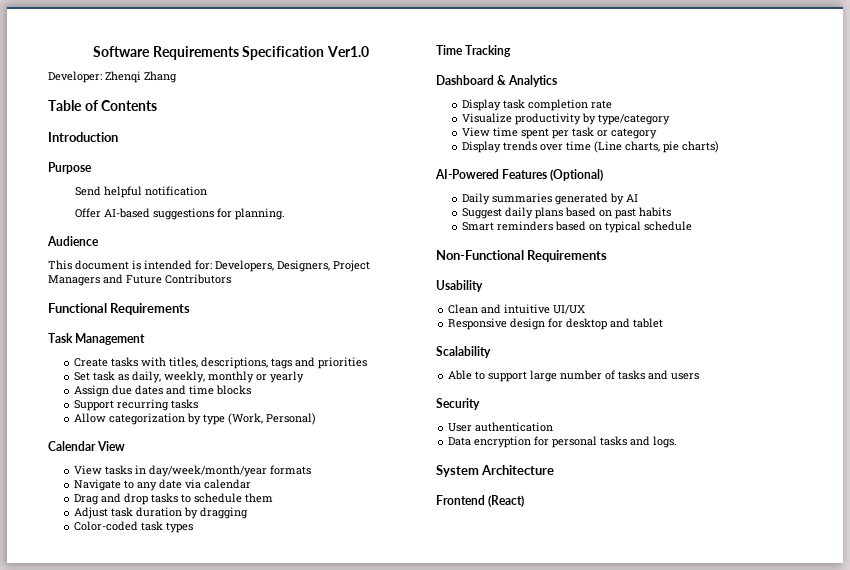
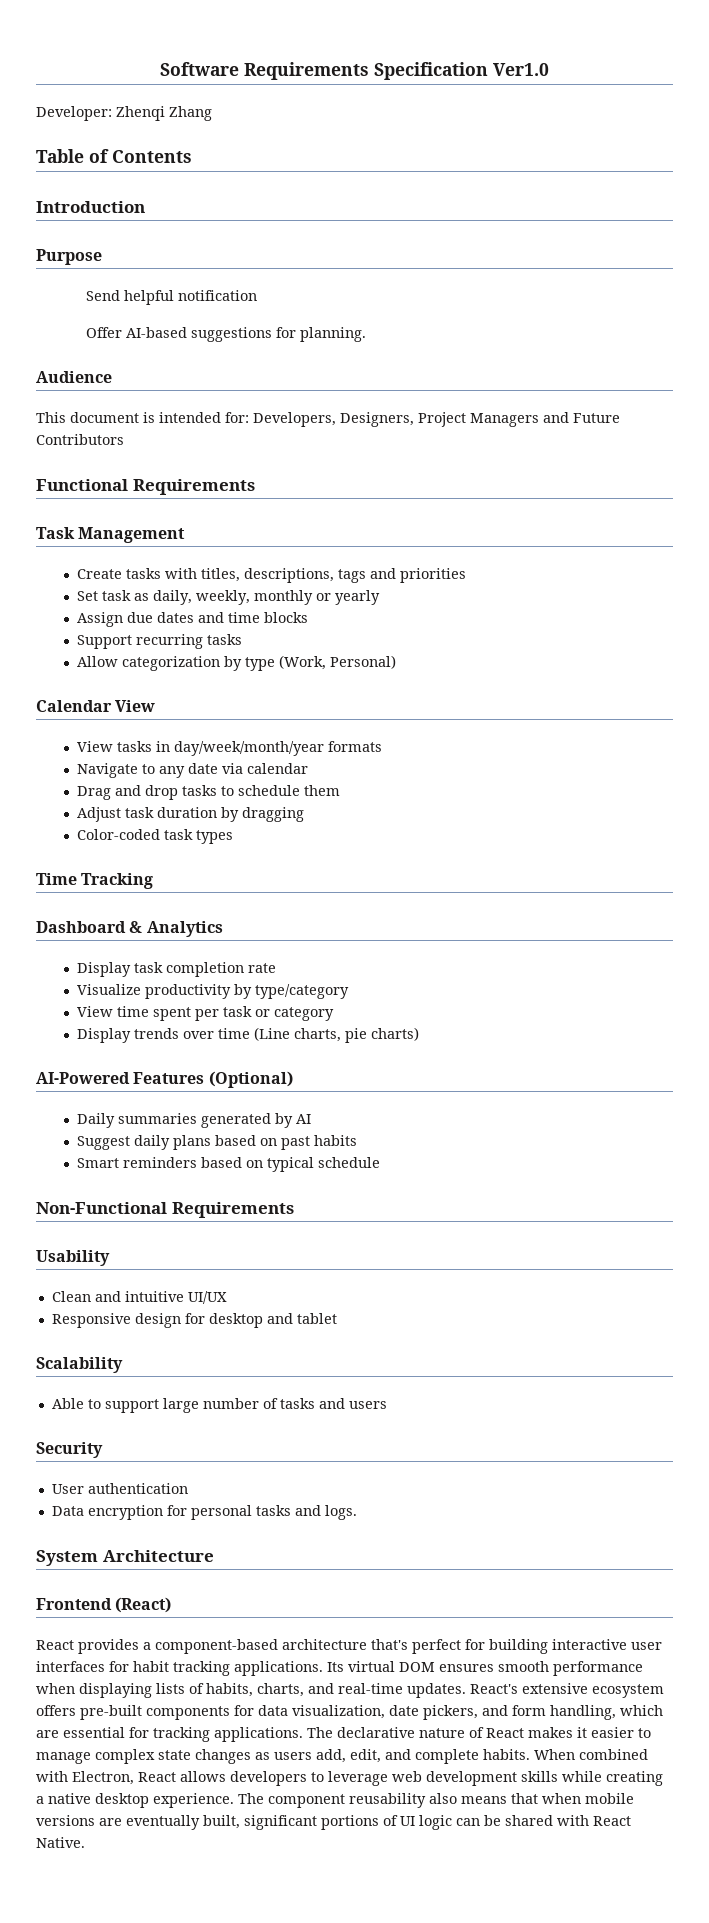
+ React provides a component-based architecture that's perfect for building interactive user interfaces for habit tracking applications. Its virtual DOM ensures smooth performance when displaying lists of habits, charts, and real-time updates. React's extensive ecosystem offers pre-built components for data visualization, date pickers, and form handling, which are essential for tracking applications. The declarative nature of React makes it easier to manage complex state changes as users add, edit, and complete habits. When combined with Electron, React allows developers to leverage web development skills while creating a native desktop experience. The component reusability also means that when mobile versions are eventually built, significant portions of UI logic can be shared with React Native.

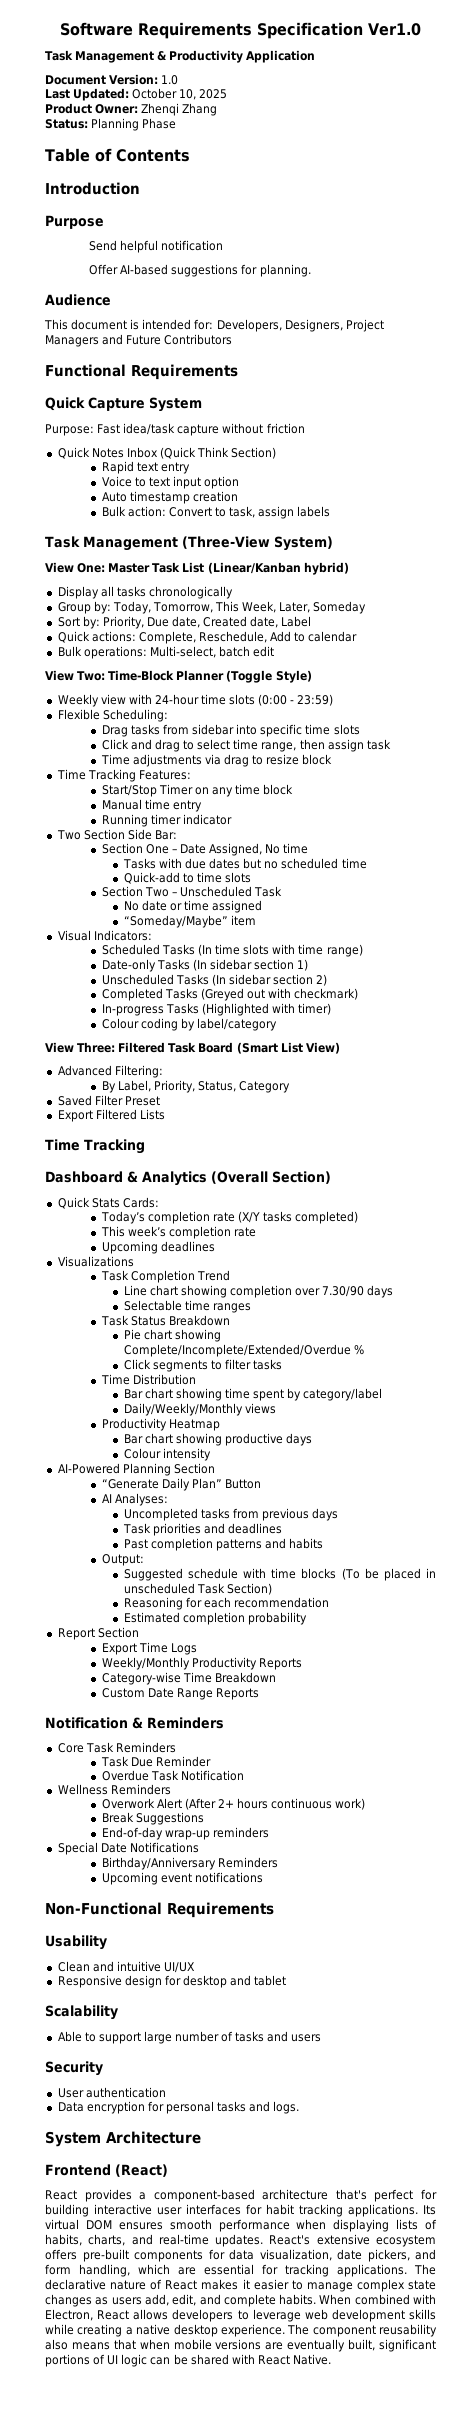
- Developer: Zhenqi Zhang
+ Task Management & Productivity Application
+ Document Version: 1.0
+ Last Updated: October 10, 2025
+ Product Owner: Zhenqi Zhang
+ Status: Planning Phase
- Task Management
- Create tasks with titles, descriptions, tags and priorities
- Set task as daily, weekly, monthly or yearly
- Assign due dates and time blocks
- Support recurring tasks
- Allow categorization by type (Work, Personal)
- Calendar View
- View tasks in day/week/month/year formats
- Navigate to any date via calendar
- Drag and drop tasks to schedule them
- Adjust task duration by dragging
- Color-coded task types
+ Quick Capture System
+ Purpose: Fast idea/task capture without friction
+ Quick Notes Inbox (Quick Think Section)
+ Rapid text entry
+ Voice to text input option
+ Auto timestamp creation
+ Bulk action: Convert to task, assign labels
+ Task Management (Three-View System)
+ View One: Master Task List (Linear/Kanban hybrid)
+ Display all tasks chronologically
+ Group by: Today, Tomorrow, This Week, Later, Someday
+ Sort by: Priority, Due date, Created date, Label
+ Quick actions: Complete, Reschedule, Add to calendar
+ Bulk operations: Multi-select, batch edit
+ View Two: Time-Block Planner (Toggle Style)
+ Weekly view with 24-hour time slots (0:00 - 23:59)
+ Flexible Scheduling:
+ Drag tasks from sidebar into specific time slots
+ Click and drag to select time range, then assign task
+ Time adjustments via drag to resize block
+ Time Tracking Features:
+ Start/Stop Timer on any time block
+ Manual time entry
+ Running timer indicator
+ Two Section Side Bar:
+ Section One – Date Assigned, No time
+ Tasks with due dates but no scheduled time
+ Quick-add to time slots
+ Section Two – Unscheduled Task
+ No date or time assigned
+ “Someday/Maybe” item
+ Visual Indicators:
+ Scheduled Tasks (In time slots with time range)
+ Date-only Tasks (In sidebar section 1)
+ Unscheduled Tasks (In sidebar section 2)
+ Completed Tasks (Greyed out with checkmark)
+ In-progress Tasks (Highlighted with timer)
+ Colour coding by label/category
+ View Three: Filtered Task Board (Smart List View)
+ Advanced Filtering:
+ By Label, Priority, Status, Category
+ Saved Filter Preset
+ Export Filtered Lists
- Dashboard & Analytics
- Display task completion rate
- Visualize productivity by type/category
- View time spent per task or category
- Display trends over time (Line charts, pie charts)
- AI-Powered Features (Optional)
- Daily summaries generated by AI
- Suggest daily plans based on past habits
- Smart reminders based on typical schedule
+ Dashboard & Analytics (Overall Section)
+ Quick Stats Cards:
+ Today’s completion rate (X/Y tasks completed)
+ This week’s completion rate
+ Upcoming deadlines
+ Visualizations
+ Task Completion Trend
+ Line chart showing completion over 7.30/90 days
+ Selectable time ranges
+ Task Status Breakdown
+ Pie chart showing Complete/Incomplete/Extended/Overdue %
+ Click segments to filter tasks
+ Time Distribution
+ Bar chart showing time spent by category/label
+ Daily/Weekly/Monthly views
+ Productivity Heatmap
+ Bar chart showing productive days
+ Colour intensity
+ AI-Powered Planning Section
+ “Generate Daily Plan” Button
+ AI Analyses:
+ Uncompleted tasks from previous days
+ Task priorities and deadlines
+ Past completion patterns and habits
+ Output:
+ Suggested schedule with time blocks (To be placed in unscheduled Task Section)
+ Reasoning for each recommendation
+ Estimated completion probability
+ Report Section
+ Export Time Logs
+ Weekly/Monthly Productivity Reports
+ Category-wise Time Breakdown
+ Custom Date Range Reports
+ Notification & Reminders
+ Core Task Reminders
+ Task Due Reminder
+ Overdue Task Notification
+ Wellness Reminders
+ Overwork Alert (After 2+ hours continuous work)
+ Break Suggestions
+ End-of-day wrap-up reminders
+ Special Date Notifications
+ Birthday/Anniversary Reminders
+ Upcoming event notifications

